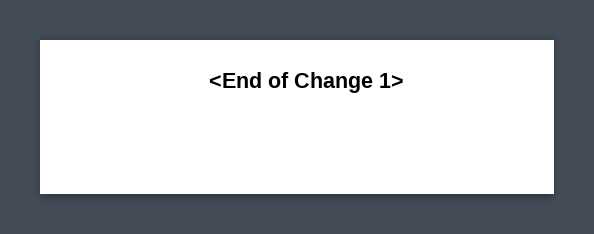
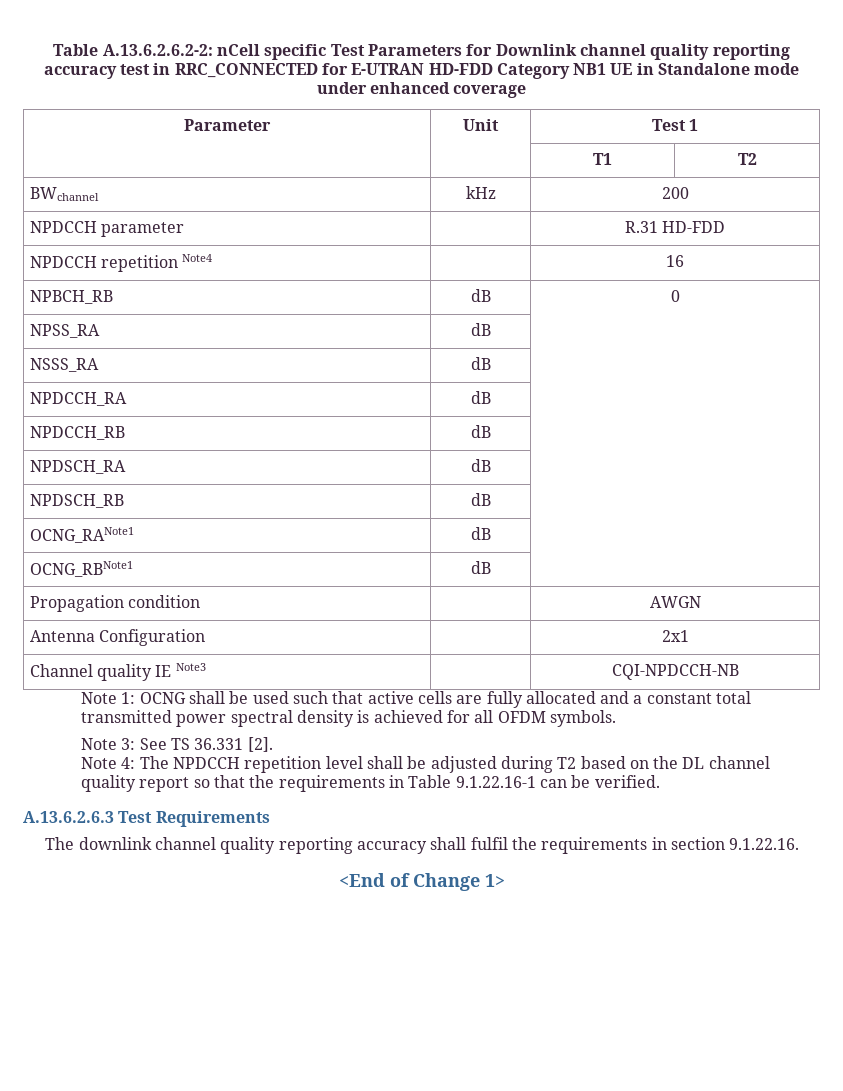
+ Table A.13.6.2.6.2-2: nCell specific Test Parameters for Downlink channel quality reporting accuracy test in RRC_CONNECTED for E-UTRAN HD-FDD Category NB1 UE in Standalone mode under enhanced coverage
+ Parameter | Unit | Test 1
+ | | T1 | T2
+ BWchannel | kHz | 200
+ NPDCCH parameter | | R.31 HD-FDD
+ NPDCCH repetition Note4 | | 16
+ NPBCH_RB | dB | 0
+ NPSS_RA | dB |
+ NSSS_RA | dB |
+ NPDCCH_RA | dB |
+ NPDCCH_RB | dB |
+ NPDSCH_RA | dB |
+ NPDSCH_RB | dB |
+ OCNG_RANote1 | dB |
+ OCNG_RBNote1 | dB |
+ Propagation condition | | AWGN
+ Antenna Configuration | | 2x1
+ Channel quality IE Note3 | | CQI-NPDCCH-NB
+ Note 1: OCNG shall be used such that active cells are fully allocated and a constant total transmitted power spectral density is achieved for all OFDM symbols.
+ Note 3: See TS 36.331 [2].
+ Note 4: The NPDCCH repetition level shall be adjusted during T2 based on the DL channel quality report so that the requirements in Table 9.1.22.16-1 can be verified.
+ A.13.6.2.6.3 Test Requirements
+ The downlink channel quality reporting accuracy shall fulfil the requirements in section 9.1.22.16.

